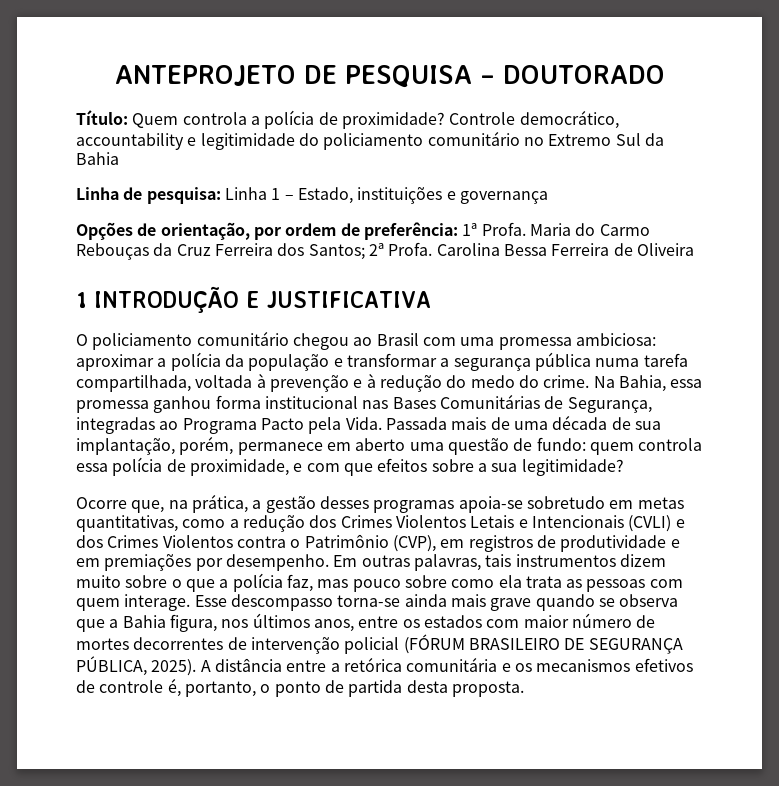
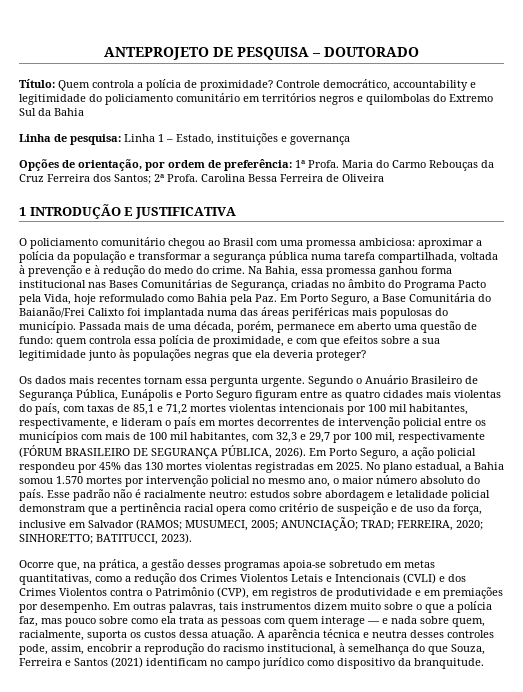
- Controle democrático, accountability e legitimidade do policiamento comunitário no Extremo Sul da Bahia
+ Controle democrático, accountability e legitimidade do policiamento comunitário em territórios negros e quilombolas do Extremo Sul da Bahia
- Na Bahia, essa promessa ganhou forma institucional nas Bases Comunitárias de Segurança, integradas ao Programa Pacto pela Vida. Passada mais de uma década de sua implantação, porém, permanece em aberto uma questão de fundo: quem controla essa polícia de proximidade, e com que efeitos sobre a sua legitimidade?
+ Na Bahia, essa promessa ganhou forma institucional nas Bases Comunitárias de Segurança, criadas no âmbito do Programa Pacto pela Vida, hoje reformulado como Bahia pela Paz. Em Porto Seguro, a Base Comunitária do Baianão/Frei Calixto foi implantada numa das áreas periféricas mais populosas do município. Passada mais de uma década, porém, permanece em aberto uma questão de fundo: quem controla essa polícia de proximidade, e com que efeitos sobre a sua legitimidade junto às populações negras que ela deveria proteger?
+ Os dados mais recentes tornam essa pergunta urgente. Segundo o Anuário Brasileiro de Segurança Pública, Eunápolis e Porto Seguro figuram entre as quatro cidades mais violentas do país, com taxas de 85,1 e 71,2 mortes violentas intencionais por 100 mil habitantes, respectivamente, e lideram o país em mortes decorrentes de intervenção policial entre os municípios com mais de 100 mil habitantes, com 32,3 e 29,7 por 100 mil, respectivamente (FÓRUM BRASILEIRO DE SEGURANÇA PÚBLICA, 2026). Em Porto Seguro, a ação policial respondeu por 45% das 130 mortes violentas registradas em 2025. No plano estadual, a Bahia somou 1.570 mortes por intervenção policial no mesmo ano, o maior número absoluto do país. Esse padrão não é racialmente neutro: estudos sobre abordagem e letalidade policial demonstram que a pertinência racial opera como critério de suspeição e de uso da força, inclusive em Salvador (RAMOS; MUSUMECI, 2005; ANUNCIAÇÃO; TRAD; FERREIRA, 2020; SINHORETTO; BATITUCCI, 2023).
- Em outras palavras, tais instrumentos dizem muito sobre o que a polícia faz, mas pouco sobre como ela trata as pessoas com quem interage. Esse descompasso torna-se ainda mais grave quando se observa que a Bahia figura, nos últimos anos, entre os estados com maior número de mortes decorrentes de intervenção policial (FÓRUM BRASILEIRO DE SEGURANÇA PÚBLICA, 2025). A distância entre a retórica comunitária e os mecanismos efetivos de controle é, portanto, o ponto de partida desta proposta.
+ Em outras palavras, tais instrumentos dizem muito sobre o que a polícia faz, mas pouco sobre como ela trata as pessoas com quem interage — e nada sobre quem, racialmente, suporta os custos dessa atuação. A aparência técnica e neutra desses controles pode, assim, encobrir a reprodução do racismo institucional, à semelhança do que Souza, Ferreira e Santos (2021) identificam no campo jurídico como dispositivo da branquitude.

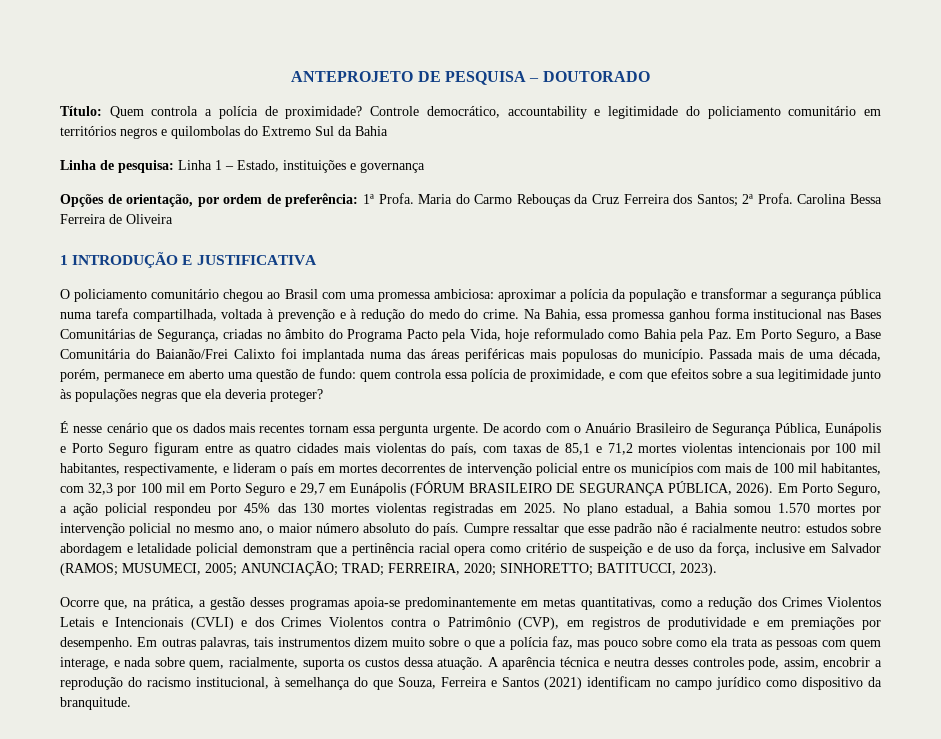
- Os dados mais recentes tornam essa pergunta urgente.
+ É nesse cenário que os dados mais recentes tornam essa pergunta urgente.
- Segundo o Anuário Brasileiro de Segurança Pública, Eunápolis e Porto Seguro figuram entre as quatro cidades mais violentas do país, com taxas de 85,1 e 71,2 mortes violentas intencionais por 100 mil habitantes, respectivamente, e lideram o país em mortes decorrentes de intervenção policial entre os municípios com mais de 100 mil habitantes, com 32,3 e 29,7 por 100 mil, respectivamente (FÓRUM BRASILEIRO DE SEGURANÇA PÚBLICA, 2026).
+ De acordo com o Anuário Brasileiro de Segurança Pública, Eunápolis e Porto Seguro figuram entre as quatro cidades mais violentas do país, com taxas de 85,1 e 71,2 mortes violentas intencionais por 100 mil habitantes, respectivamente, e lideram o país em mortes decorrentes de intervenção policial entre os municípios com mais de 100 mil habitantes, com 32,3 por 100 mil em Porto Seguro e 29,7 em Eunápolis (FÓRUM BRASILEIRO DE SEGURANÇA PÚBLICA, 2026).
- Esse padrão não é racialmente neutro: estudos sobre abordagem e letalidade policial demonstram que a pertinência racial opera como critério de suspeição e de uso da força, inclusive em Salvador (RAMOS; MUSUMECI, 2005; ANUNCIAÇÃO; TRAD; FERREIRA, 2020; SINHORETTO; BATITUCCI, 2023).
+ Cumpre ressaltar que esse padrão não é racialmente neutro: estudos sobre abordagem e letalidade policial demonstram que a pertinência racial opera como critério de suspeição e de uso da força, inclusive em Salvador (RAMOS; MUSUMECI, 2005; ANUNCIAÇÃO; TRAD; FERREIRA, 2020; SINHORETTO; BATITUCCI, 2023).
- Ocorre que, na prática, a gestão desses programas apoia-se sobretudo em metas quantitativas, como a redução dos Crimes Violentos Letais e Intencionais (CVLI) e dos Crimes Violentos contra o Patrimônio (CVP), em registros de produtividade e em premiações por desempenho.
+ Ocorre que, na prática, a gestão desses programas apoia-se predominantemente em metas quantitativas, como a redução dos Crimes Violentos Letais e Intencionais (CVLI) e dos Crimes Violentos contra o Patrimônio (CVP), em registros de produtividade e em premiações por desempenho.
- Em outras palavras, tais instrumentos dizem muito sobre o que a polícia faz, mas pouco sobre como ela trata as pessoas com quem interage — e nada sobre quem, racialmente, suporta os custos dessa atuação.
+ Em outras palavras, tais instrumentos dizem muito sobre o que a polícia faz, mas pouco sobre como ela trata as pessoas com quem interage, e nada sobre quem, racialmente, suporta os custos dessa atuação.

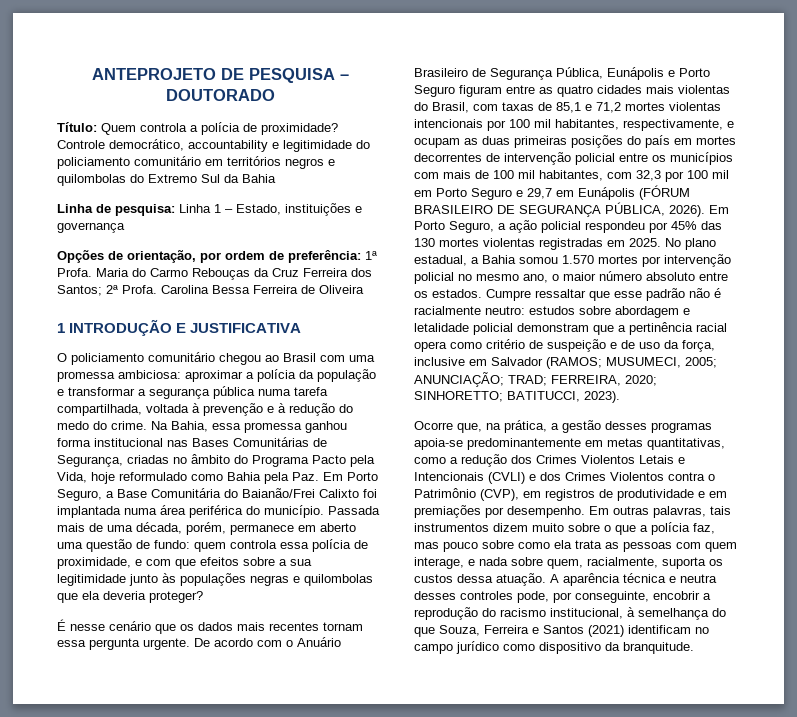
- Na Bahia, essa promessa ganhou forma institucional nas Bases Comunitárias de Segurança, criadas no âmbito do Programa Pacto pela Vida, hoje reformulado como Bahia pela Paz. Em Porto Seguro, a Base Comunitária do Baianão/Frei Calixto foi implantada numa das áreas periféricas mais populosas do município.
+ Na Bahia, essa promessa ganhou forma institucional nas Bases Comunitárias de Segurança, criadas no âmbito do Programa Pacto pela Vida, hoje reformulado como Bahia pela Paz. Em Porto Seguro, a Base Comunitária do Baianão/Frei Calixto foi implantada numa área periférica do município.
- Passada mais de uma década, porém, permanece em aberto uma questão de fundo: quem controla essa polícia de proximidade, e com que efeitos sobre a sua legitimidade junto às populações negras que ela deveria proteger?
+ Passada mais de uma década, porém, permanece em aberto uma questão de fundo: quem controla essa polícia de proximidade, e com que efeitos sobre a sua legitimidade junto às populações negras e quilombolas que ela deveria proteger?
- De acordo com o Anuário Brasileiro de Segurança Pública, Eunápolis e Porto Seguro figuram entre as quatro cidades mais violentas do país, com taxas de 85,1 e 71,2 mortes violentas intencionais por 100 mil habitantes, respectivamente, e lideram o país em mortes decorrentes de intervenção policial entre os municípios com mais de 100 mil habitantes, com 32,3 por 100 mil em Porto Seguro e 29,7 em Eunápolis (FÓRUM BRASILEIRO DE SEGURANÇA PÚBLICA, 2026).
+ De acordo com o Anuário Brasileiro de Segurança Pública, Eunápolis e Porto Seguro figuram entre as quatro cidades mais violentas do Brasil, com taxas de 85,1 e 71,2 mortes violentas intencionais por 100 mil habitantes, respectivamente, e ocupam as duas primeiras posições do país em mortes decorrentes de intervenção policial entre os municípios com mais de 100 mil habitantes, com 32,3 por 100 mil em Porto Seguro e 29,7 em Eunápolis (FÓRUM BRASILEIRO DE SEGURANÇA PÚBLICA, 2026).
- No plano estadual, a Bahia somou 1.570 mortes por intervenção policial no mesmo ano, o maior número absoluto do país.
+ No plano estadual, a Bahia somou 1.570 mortes por intervenção policial no mesmo ano, o maior número absoluto entre os estados.
- A aparência técnica e neutra desses controles pode, assim, encobrir a reprodução do racismo institucional, à semelhança do que Souza, Ferreira e Santos (2021) identificam no campo jurídico como dispositivo da branquitude.
+ A aparência técnica e neutra desses controles pode, por conseguinte, encobrir a reprodução do racismo institucional, à semelhança do que Souza, Ferreira e Santos (2021) identificam no campo jurídico como dispositivo da branquitude.

